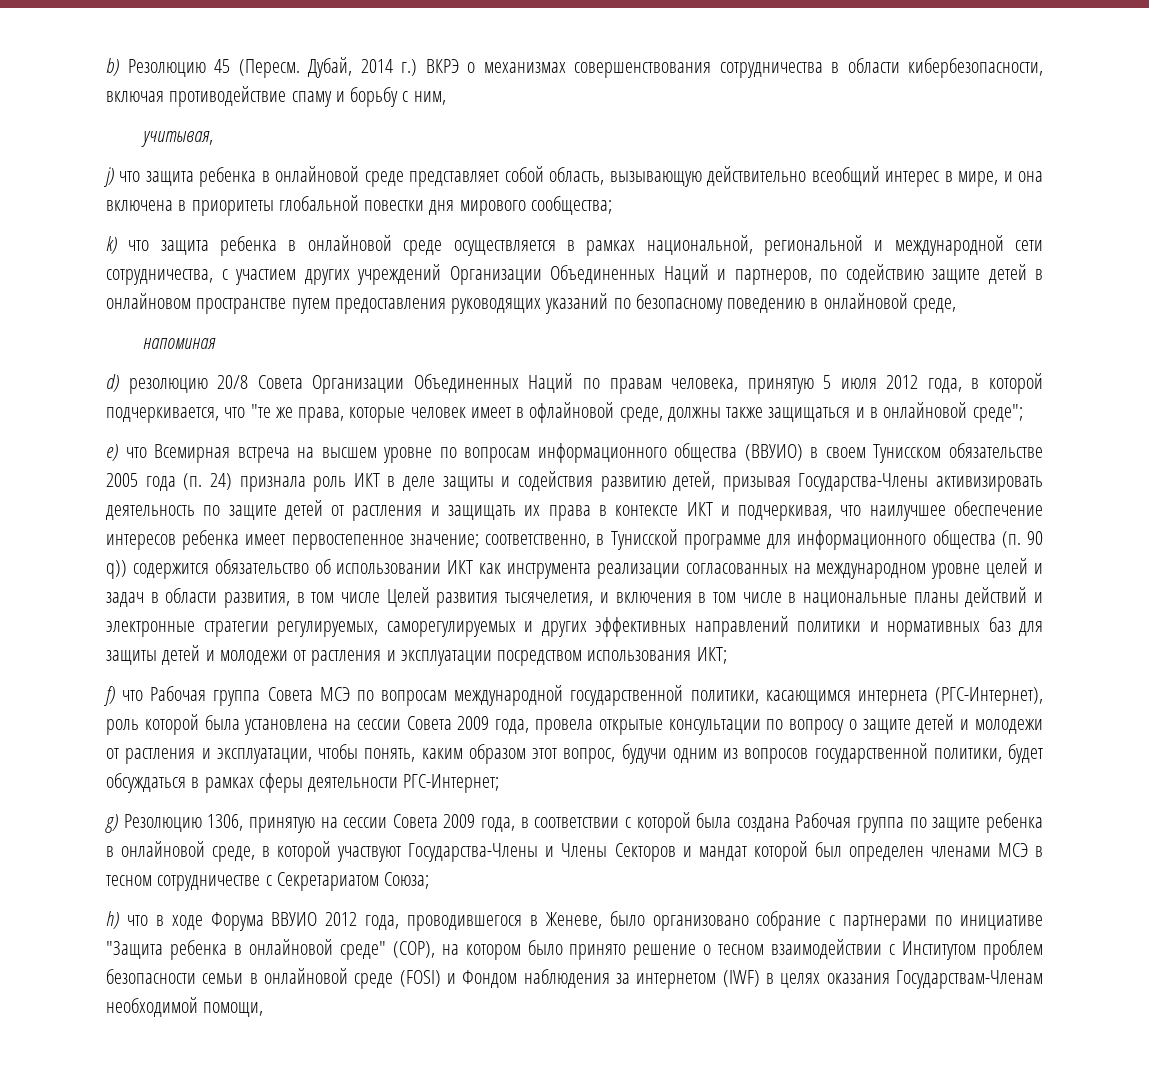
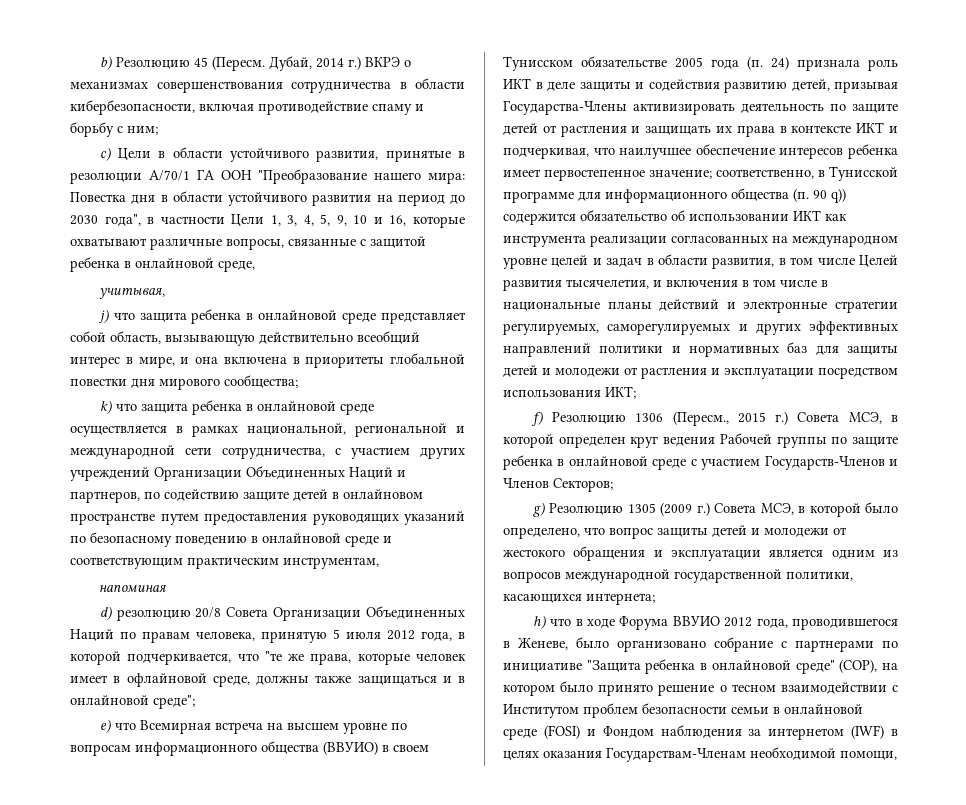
- Дубай, 2014 г.) ВКРЭ о механизмах совершенствования сотрудничества в области кибербезопасности, включая противодействие спаму и борьбу с ним,
+ Дубай, 2014 г.) ВКРЭ о механизмах совершенствования сотрудничества в области кибербезопасности, включая противодействие спаму и борьбу с ним;
+ c) Цели в области устойчивого развития, принятые в резолюции A/70/1 ГА ООН "Преобразование нашего мира: Повестка дня в области устойчивого развития на период до 2030 года", в частности Цели 1, 3, 4, 5, 9, 10 и 16, которые охватывают различные вопросы, связанные с защитой ребенка в онлайновой среде,
- k) что защита ребенка в онлайновой среде осуществляется в рамках национальной, региональной и международной сети сотрудничества, с участием других учреждений Организации Объединенных Наций и партнеров, по содействию защите детей в онлайновом пространстве путем предоставления руководящих указаний по безопасному поведению в онлайновой среде,
+ k) что защита ребенка в онлайновой среде осуществляется в рамках национальной, региональной и международной сети сотрудничества, с участием других учреждений Организации Объединенных Наций и партнеров, по содействию защите детей в онлайновом пространстве путем предоставления руководящих указаний по безопасному поведению в онлайновой среде и соответствующим практическим инструментам,
- f) что Рабочая группа Совета МСЭ по вопросам международной государственной политики, касающимся интернета (РГС-Интернет), роль которой была установлена на сессии Совета 2009 года, провела открытые консультации по вопросу о защите детей и молодежи от растления и эксплуатации, чтобы понять, каким образом этот вопрос, будучи одним из вопросов государственной политики, будет обсуждаться в рамках сферы деятельности РГС-Интернет;
- g) Резолюцию 1306, принятую на сессии Совета 2009 года, в соответствии с которой была создана Рабочая группа по защите ребенка в онлайновой среде, в которой участвуют Государства-Члены и Члены Секторов и мандат которой был определен членами МСЭ в тесном сотрудничестве с Секретариатом Союза;
+ f) Резолюцию 1306 (Пересм., 2015 г.) Совета МСЭ, в которой определен круг ведения Рабочей группы по защите ребенка в онлайновой среде с участием Государств-Членов и Членов Секторов;
+ g) Резолюцию 1305 (2009 г.) Совета МСЭ, в которой было определено, что вопрос защиты детей и молодежи от жестокого обращения и эксплуатации является одним из вопросов международной государственной политики, касающихся интернета;

